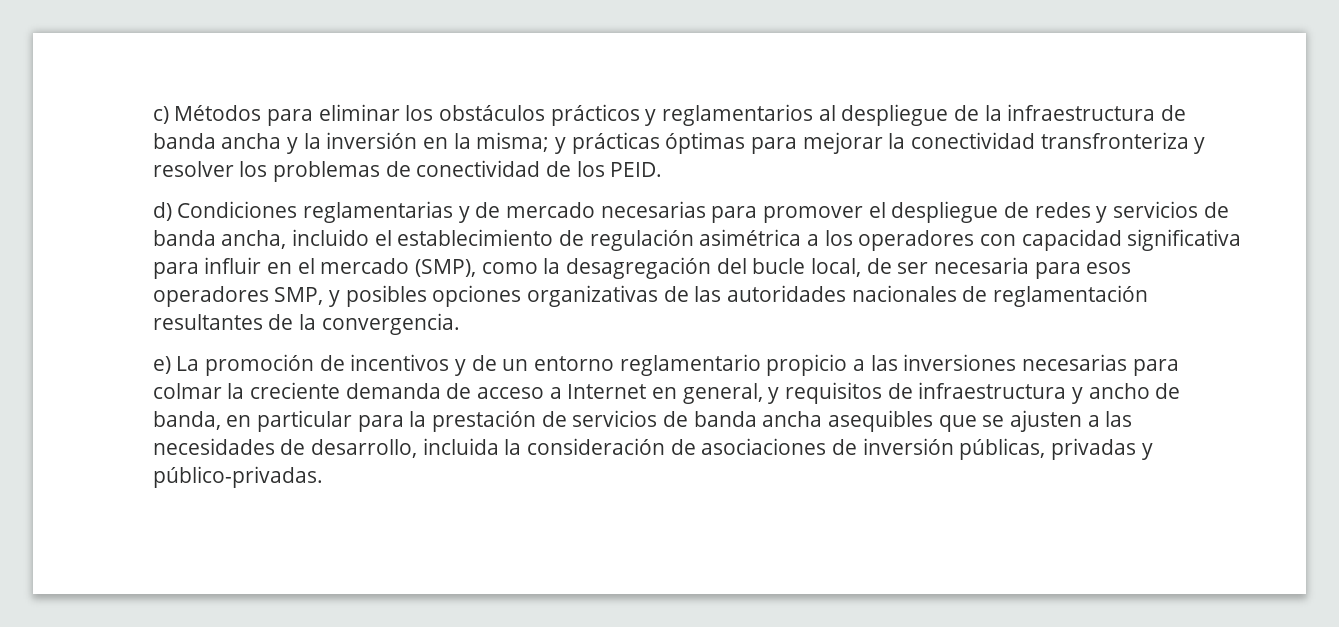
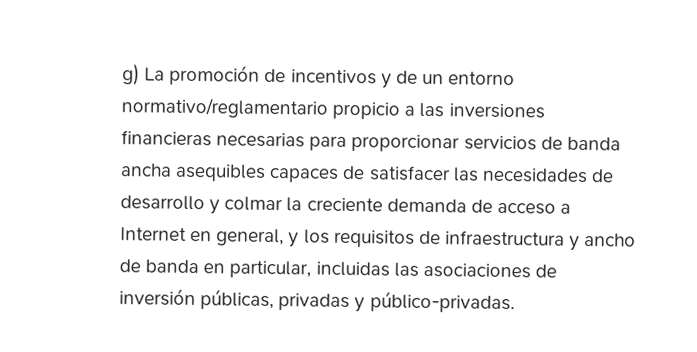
- c) Métodos para eliminar los obstáculos prácticos y reglamentarios al despliegue de la infraestructura de banda ancha y la inversión en la misma; y prácticas óptimas para mejorar la conectividad transfronteriza y resolver los problemas de conectividad de los PEID.
- d) Condiciones reglamentarias y de mercado necesarias para promover el despliegue de redes y servicios de banda ancha, incluido el establecimiento de regulación asimétrica a los operadores con capacidad significativa para influir en el mercado (SMP), como la desagregación del bucle local, de ser necesaria para esos operadores SMP, y posibles opciones organizativas de las autoridades nacionales de reglamentación resultantes de la convergencia.
- e) La promoción de incentivos y de un entorno reglamentario propicio a las inversiones necesarias para colmar la creciente demanda de acceso a Internet en general, y requisitos de infraestructura y ancho de banda, en particular para la prestación de servicios de banda ancha asequibles que se ajusten a las necesidades de desarrollo, incluida la consideración de asociaciones de inversión públicas, privadas y público-privadas.
+ g) La promoción de incentivos y de un entorno normativo/reglamentario propicio a las inversiones financieras necesarias para proporcionar servicios de banda ancha asequibles capaces de satisfacer las necesidades de desarrollo y colmar la creciente demanda de acceso a Internet en general, y los requisitos de infraestructura y ancho de banda en particular, incluidas las asociaciones de inversión públicas, privadas y público-privadas.

